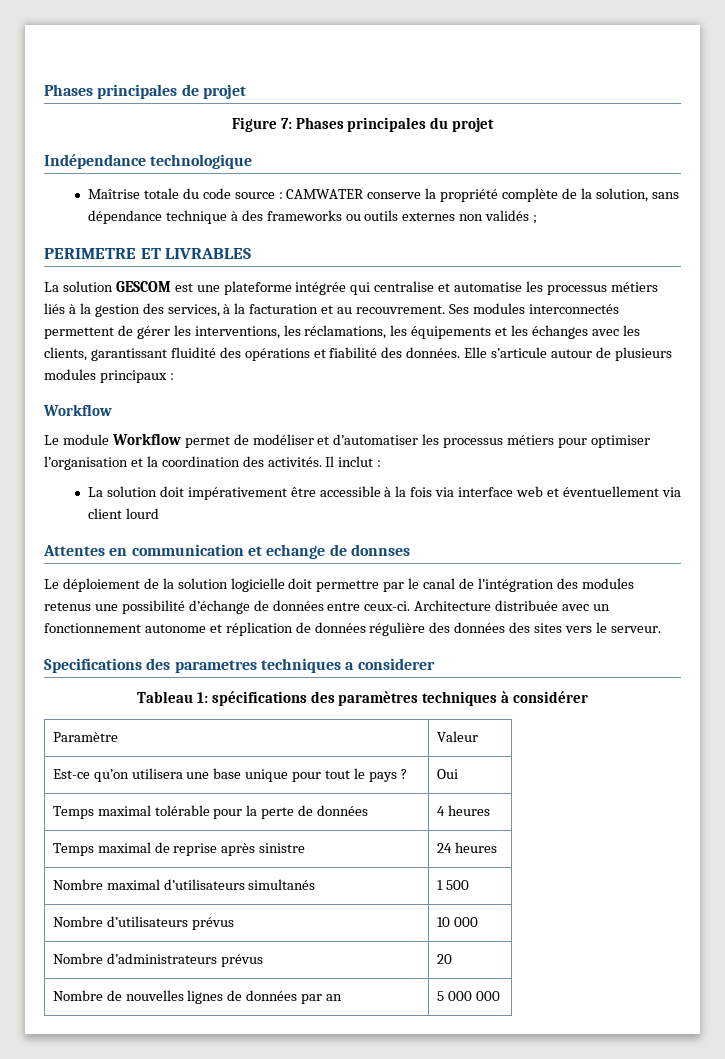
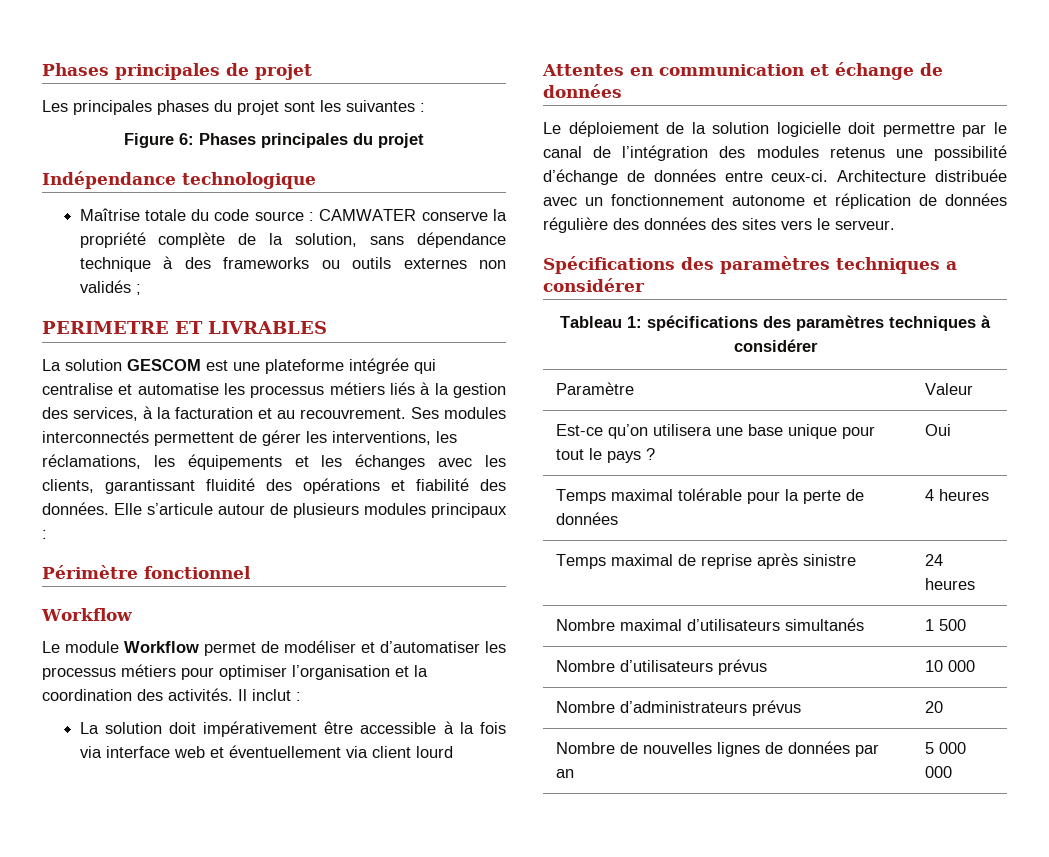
+ Les principales phases du projet sont les suivantes :
- Figure 7: Phases principales du projet
+ Figure 6: Phases principales du projet
+ Périmètre fonctionnel
- Attentes en communication et echange de donnses
+ Attentes en communication et échange de données
- Specifications des parametres techniques a considerer
+ Spécifications des paramètres techniques a considérer

